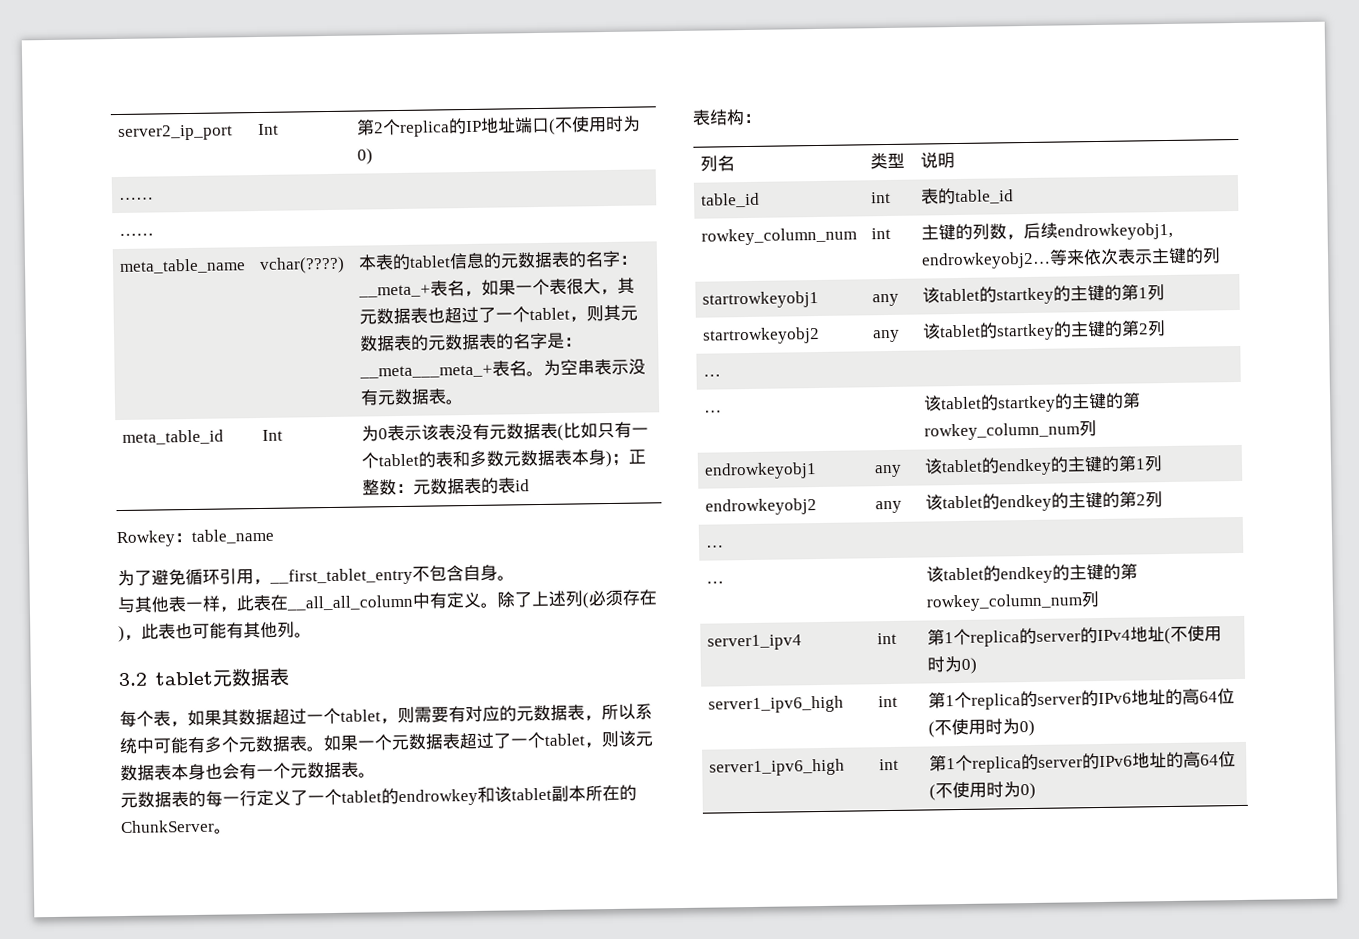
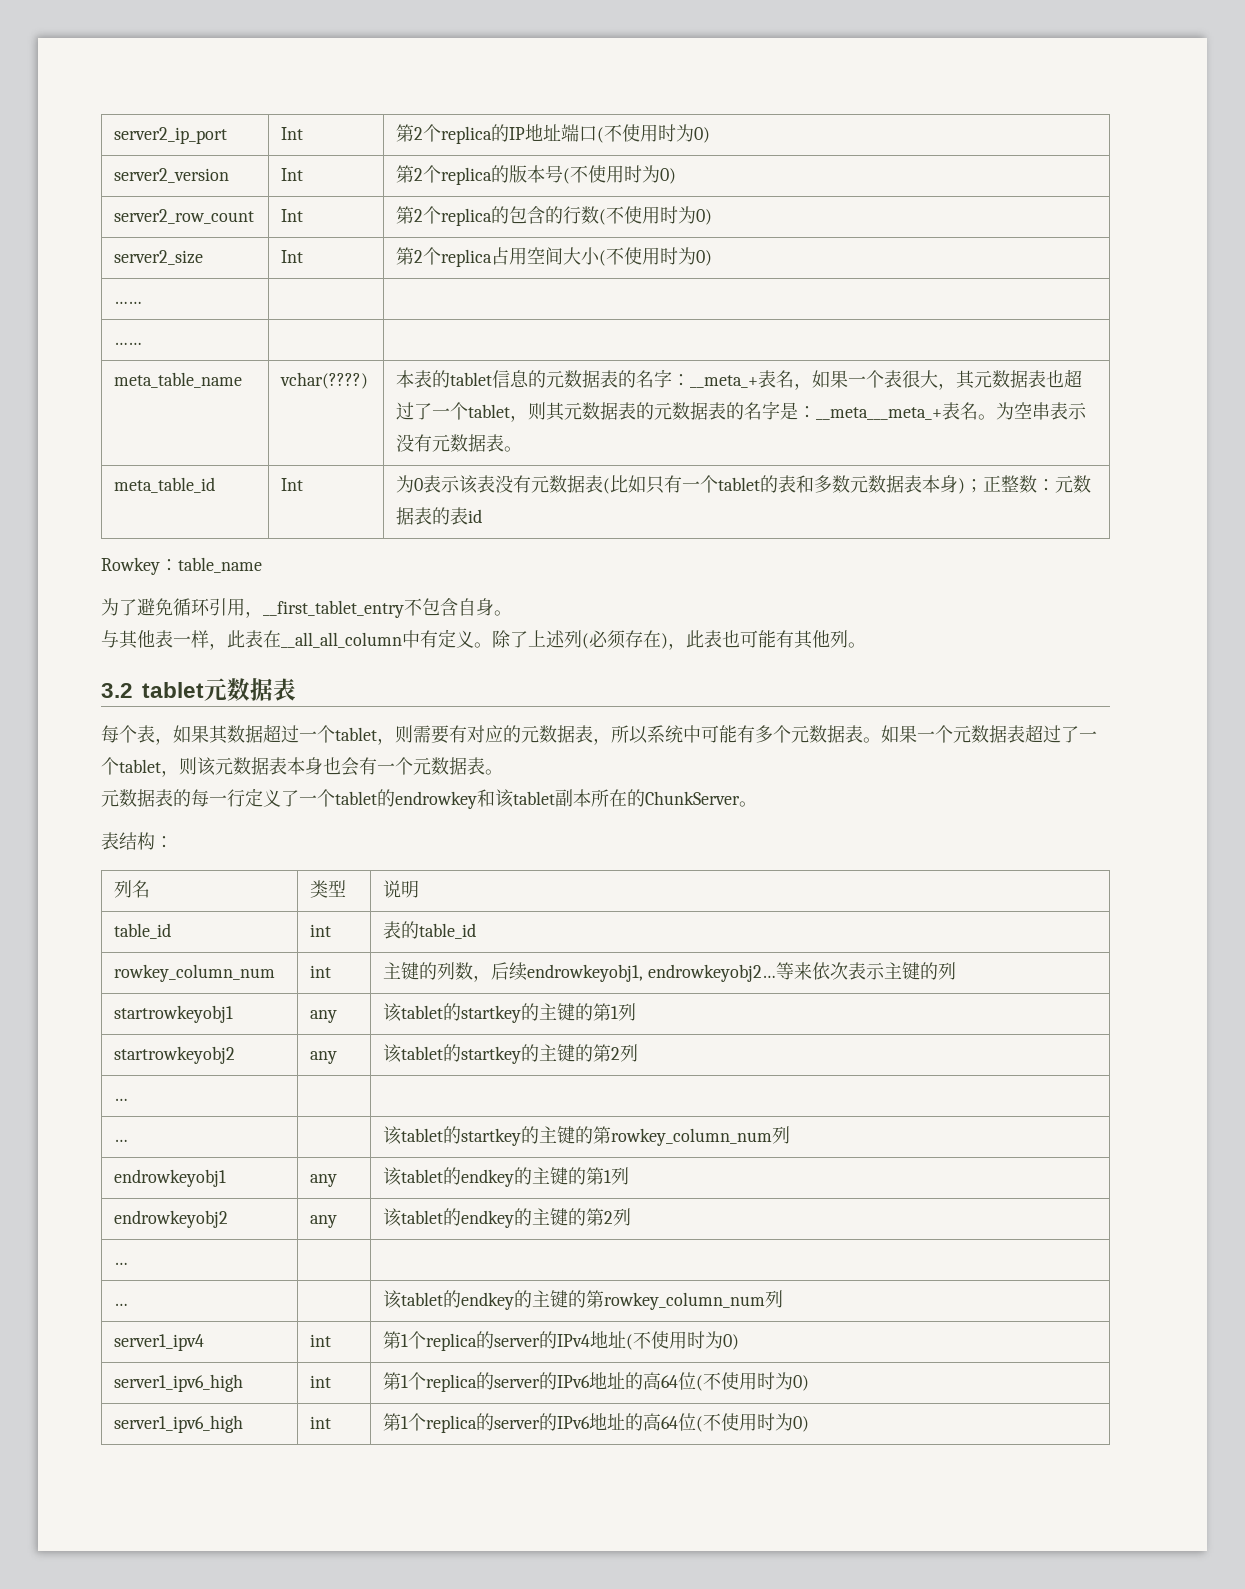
+ server2_version | Int | 第2个replica的版本号(不使用时为0)
+ server2_row_count | Int | 第2个replica的包含的行数(不使用时为0)
+ server2_size | Int | 第2个replica占用空间大小(不使用时为0)

